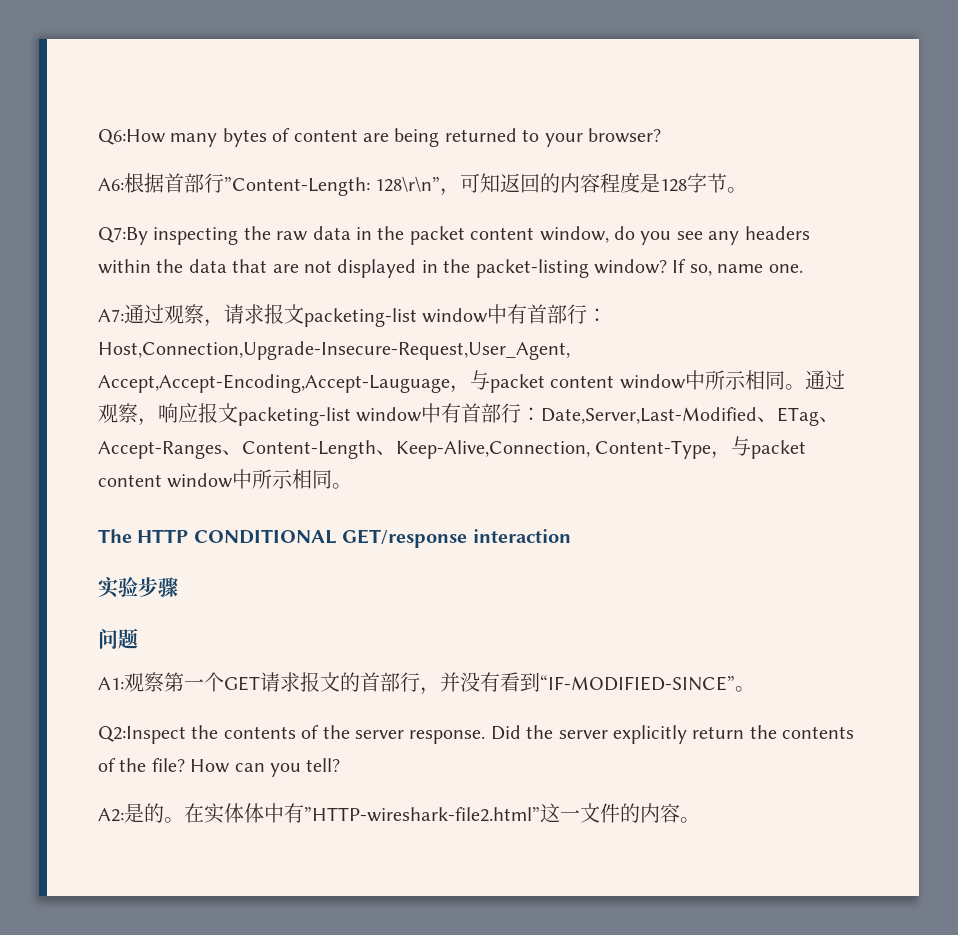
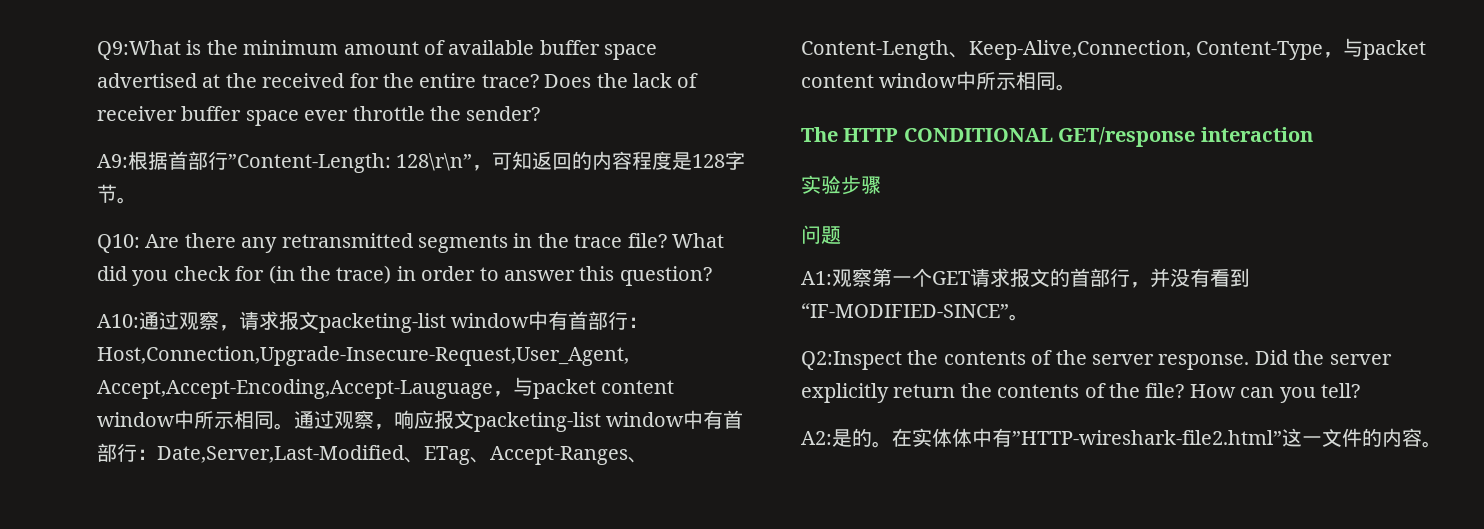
- Q6:How many bytes of content are being returned to your browser?
- A6:根据首部行”Content-Length: 128\r\n”，可知返回的内容程度是128字节。
+ Q9:What is the minimum amount of available buffer space advertised at the received for the entire trace? Does the lack of receiver buffer space ever throttle the sender?
+ A9:根据首部行”Content-Length: 128\r\n”，可知返回的内容程度是128字节。
- Q7:By inspecting the raw data in the packet content window, do you see any headers within the data that are not displayed in the packet-listing window? If so, name one.
- A7:通过观察，请求报文packeting-list window中有首部行：Host,Connection,Upgrade-Insecure-Request,User_Agent, Accept,Accept-Encoding,Accept-Lauguage，与packet content window中所示相同。
+ Q10: Are there any retransmitted segments in the trace file? What did you check for (in the trace) in order to answer this question?
+ A10:通过观察，请求报文packeting-list window中有首部行：Host,Connection,Upgrade-Insecure-Request,User_Agent, Accept,Accept-Encoding,Accept-Lauguage，与packet content window中所示相同。

